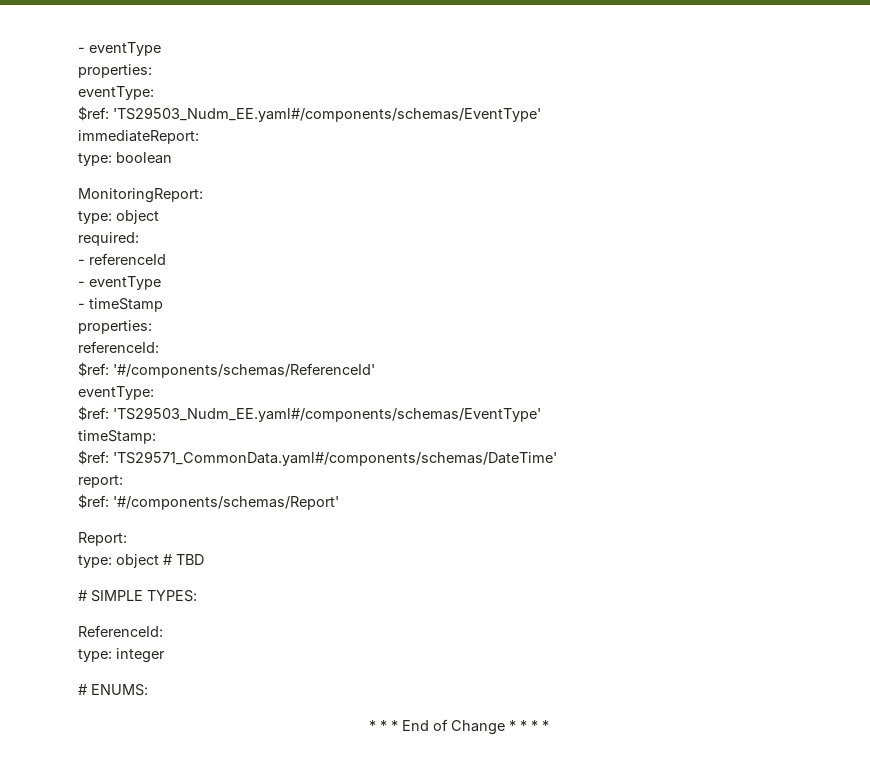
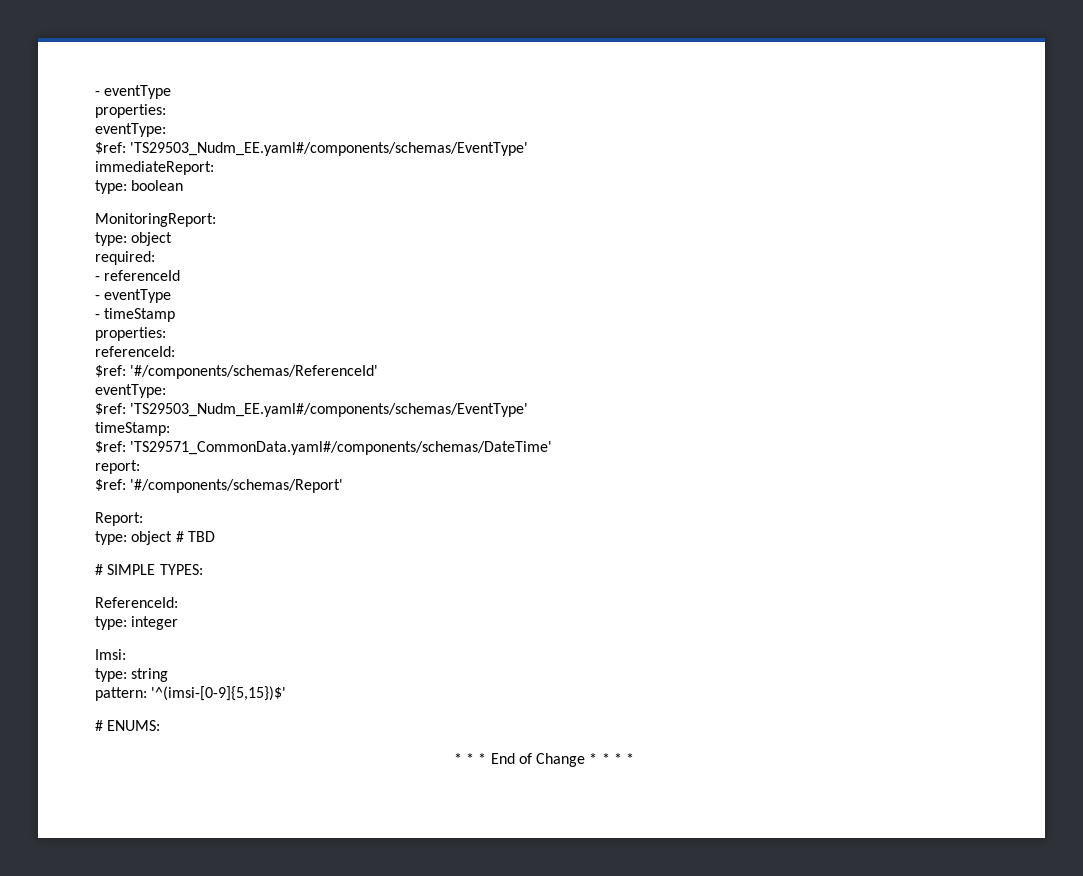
+ Imsi:
+ type: string
+ pattern: '^(imsi-[0-9]{5,15})$'

